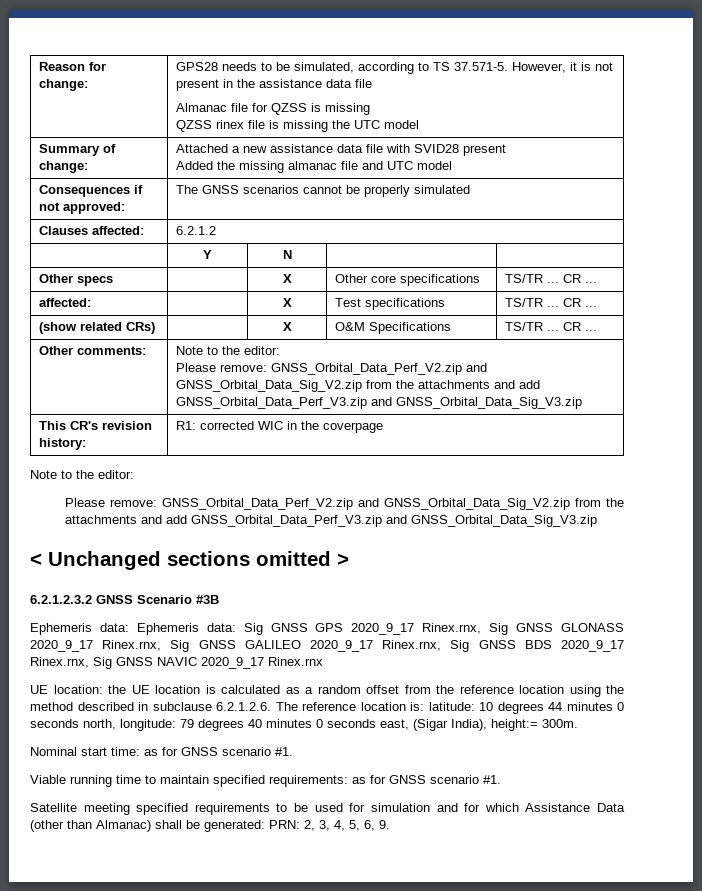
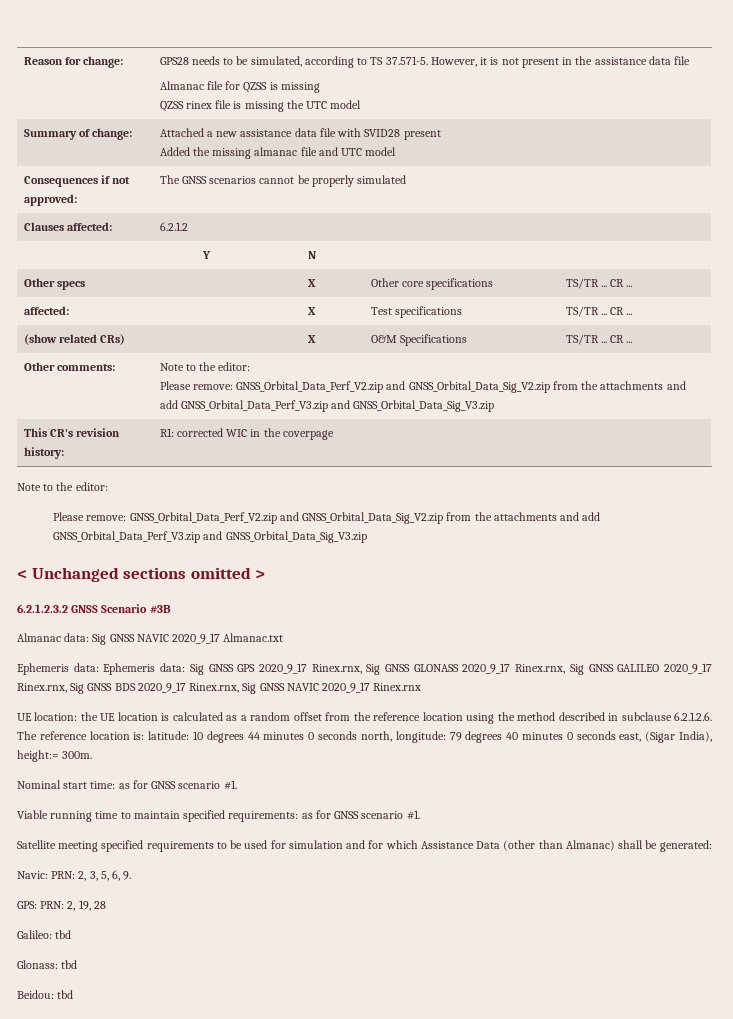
+ Almanac data: Sig GNSS NAVIC 2020_9_17 Almanac.txt
- Satellite meeting specified requirements to be used for simulation and for which Assistance Data (other than Almanac) shall be generated: PRN: 2, 3, 4, 5, 6, 9.
+ Satellite meeting specified requirements to be used for simulation and for which Assistance Data (other than Almanac) shall be generated:
+ Navic: PRN: 2, 3, 5, 6, 9.
+ GPS: PRN: 2, 19, 28
+ Galileo: tbd
+ Glonass: tbd
+ Beidou: tbd

